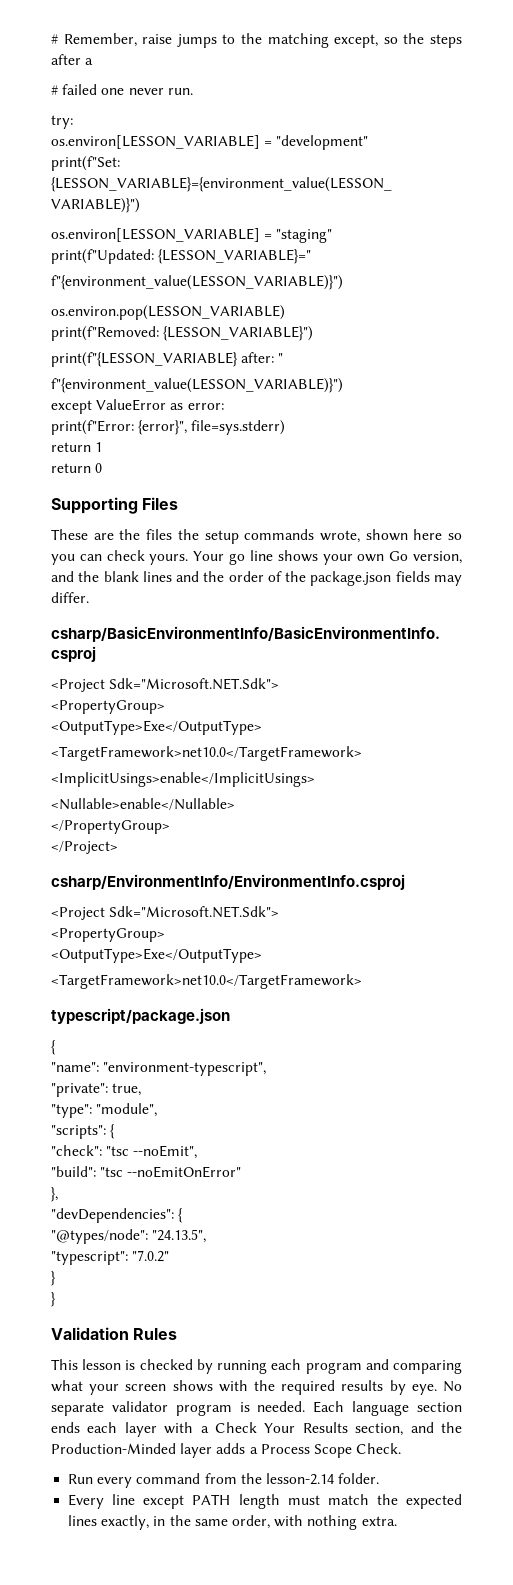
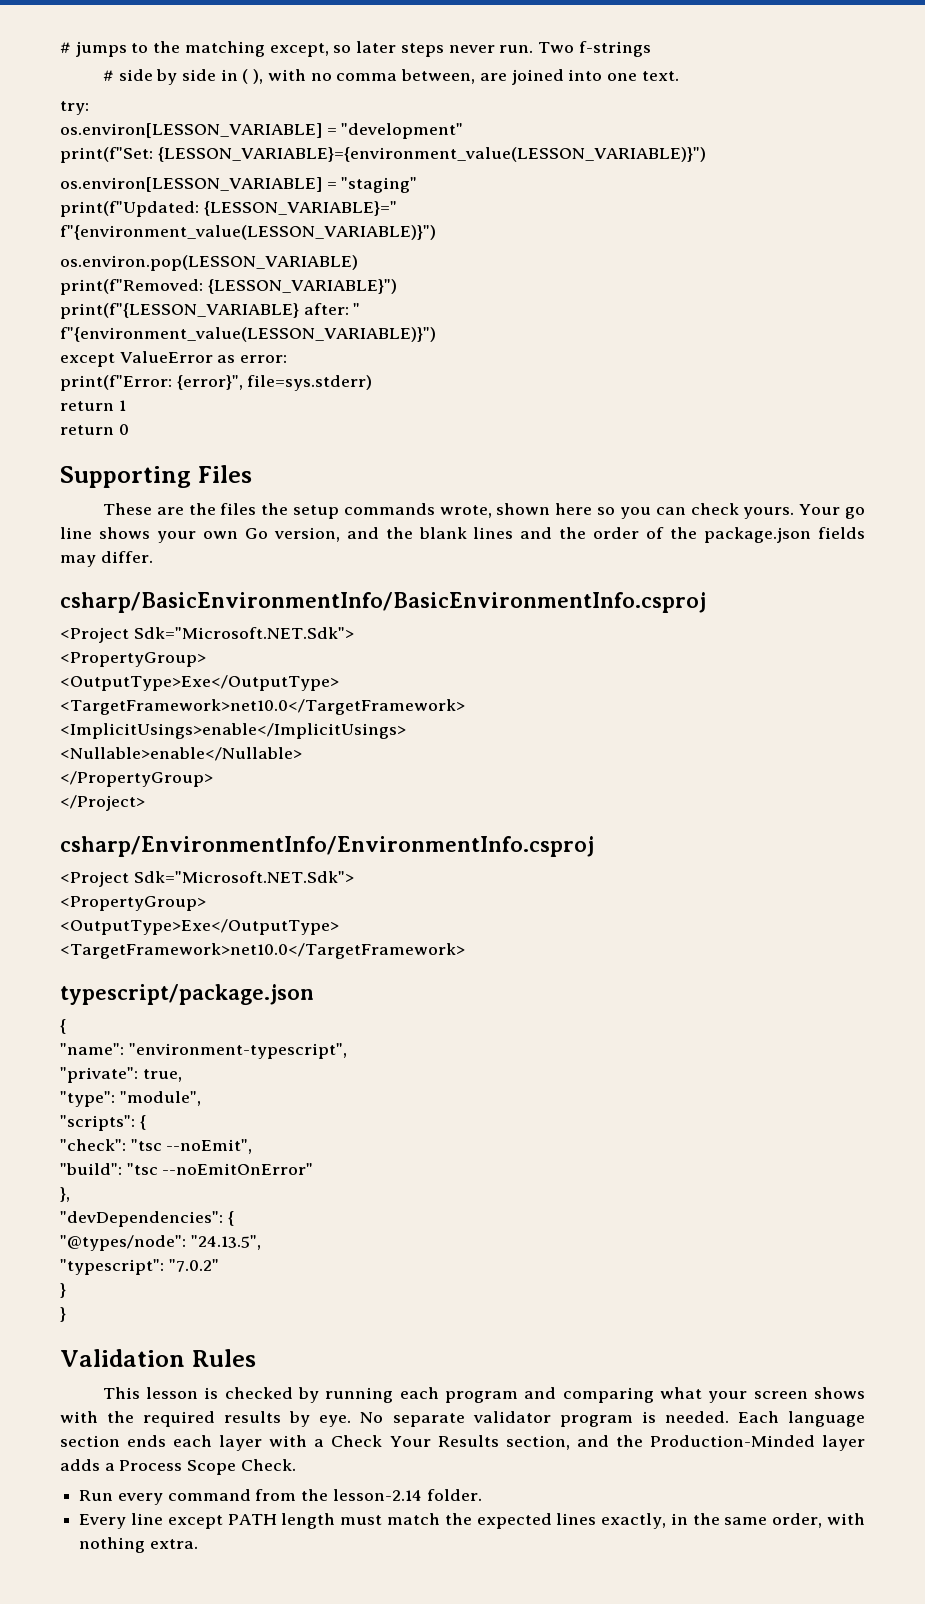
- # Remember, raise jumps to the matching except, so the steps after a
- # failed one never run.
+ # jumps to the matching except, so later steps never run. Two f-strings
+ # side by side in ( ), with no comma between, are joined into one text.

